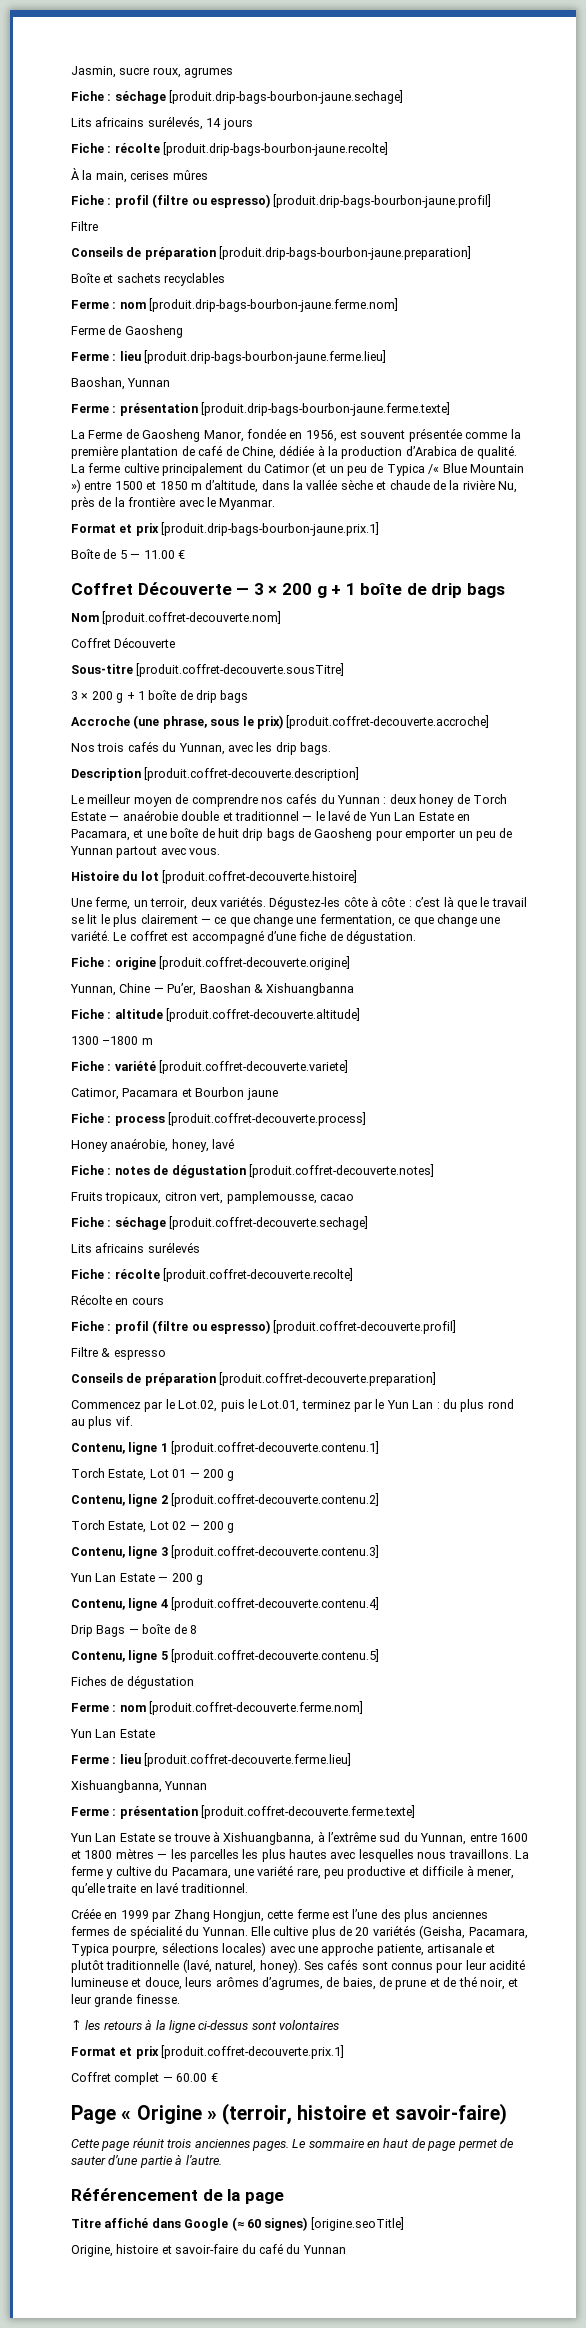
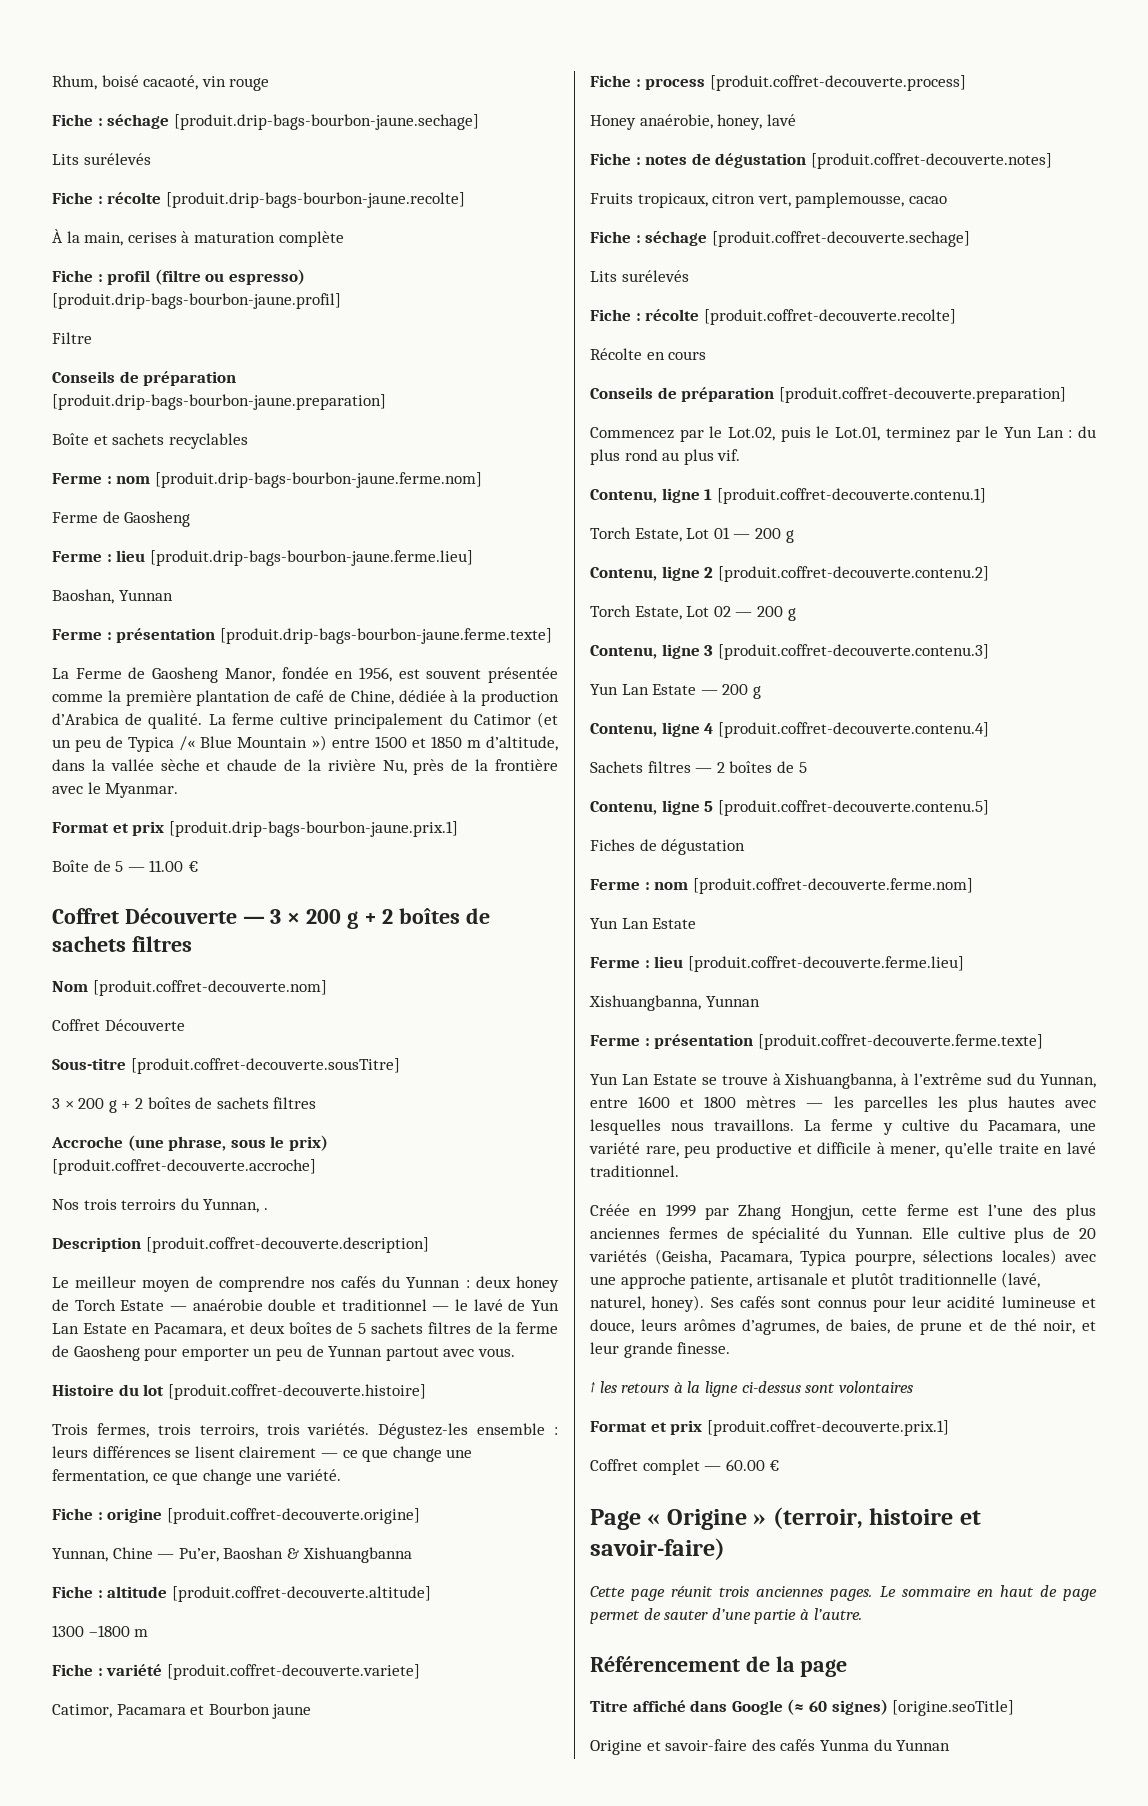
- Jasmin, sucre roux, agrumes
+ Rhum, boisé cacaoté, vin rouge
  Fiche : séchage [produit.drip-bags-bourbon-jaune.sechage]
- Lits africains surélevés, 14 jours
+ Lits surélevés
- À la main, cerises mûres
+ À la main, cerises à maturation complète
- Coffret Découverte — 3 × 200 g + 1 boîte de drip bags
+ Coffret Découverte — 3 × 200 g + 2 boîtes de sachets filtres
  Sous-titre [produit.coffret-decouverte.sousTitre]
- 3 × 200 g + 1 boîte de drip bags
+ 3 × 200 g + 2 boîtes de sachets filtres
- Nos trois cafés du Yunnan, avec les drip bags.
+ Nos trois terroirs du Yunnan, .
- Le meilleur moyen de comprendre nos cafés du Yunnan : deux honey de Torch Estate — anaérobie double et traditionnel — le lavé de Yun Lan Estate en Pacamara, et une boîte de huit drip bags de Gaosheng pour emporter un peu de Yunnan partout avec vous.
+ Le meilleur moyen de comprendre nos cafés du Yunnan : deux honey de Torch Estate — anaérobie double et traditionnel — le lavé de Yun Lan Estate en Pacamara, et deux boîtes de 5 sachets filtres de la ferme de Gaosheng pour emporter un peu de Yunnan partout avec vous.
- Une ferme, un terroir, deux variétés. Dégustez-les côte à côte : c’est là que le travail se lit le plus clairement — ce que change une fermentation, ce que change une variété. Le coffret est accompagné d’une fiche de dégustation.
+ Trois fermes, trois terroirs, trois variétés. Dégustez-les ensemble : leurs différences se lisent clairement — ce que change une fermentation, ce que change une variété.
  Fiche : séchage [produit.coffret-decouverte.sechage]
- Lits africains surélevés
+ Lits surélevés
- Fiche : profil (filtre ou espresso) [produit.coffret-decouverte.profil]
- Filtre & espresso
- Drip Bags — boîte de 8
+ Sachets filtres — 2 boîtes de 5
- Origine, histoire et savoir-faire du café du Yunnan
+ Origine et savoir-faire des cafés Yunma du Yunnan

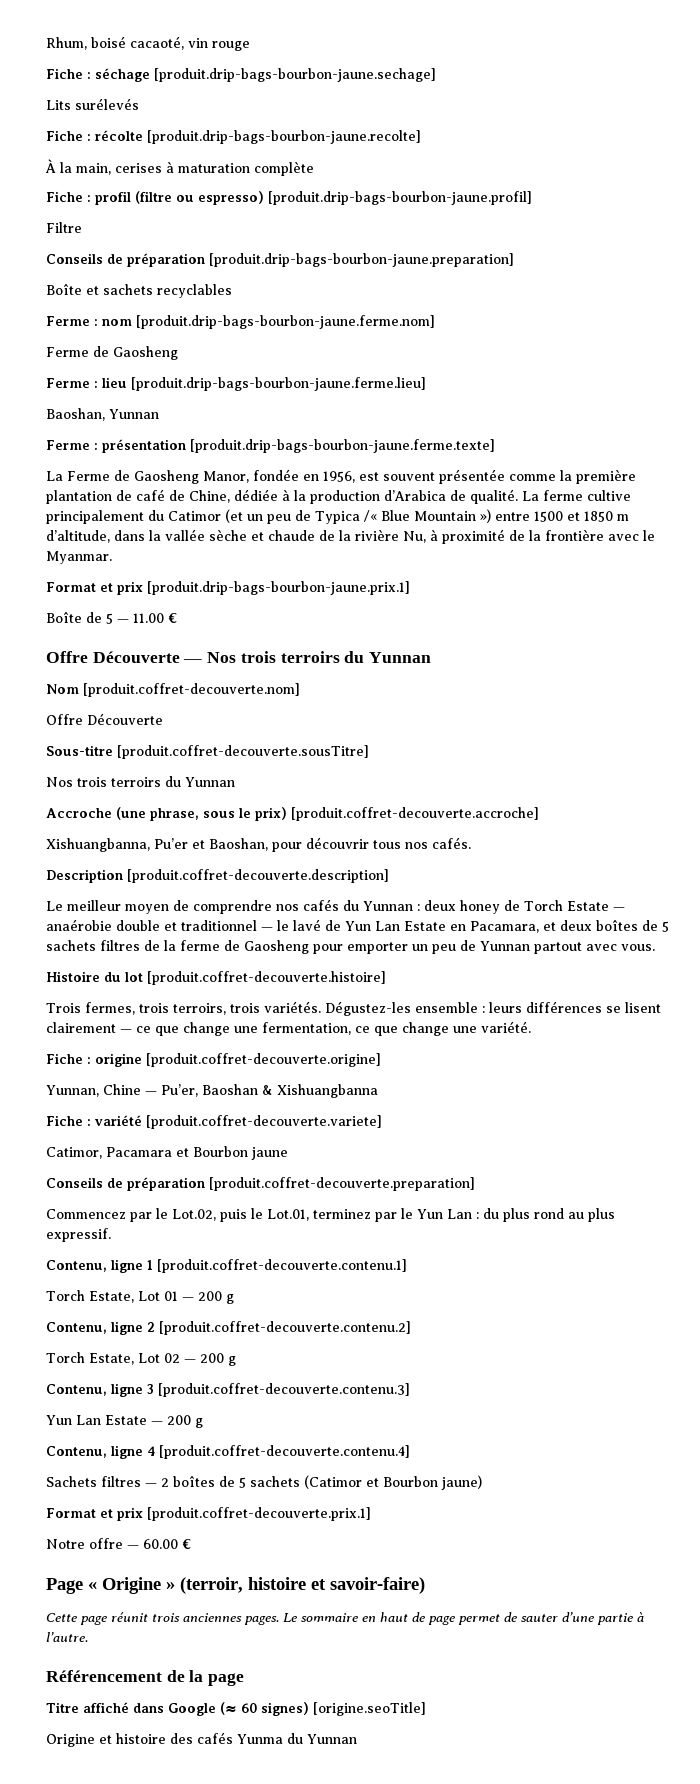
- La ferme cultive principalement du Catimor (et un peu de Typica /« Blue Mountain ») entre 1500 et 1850 m d’altitude, dans la vallée sèche et chaude de la rivière Nu, près de la frontière avec le Myanmar.
+ La ferme cultive principalement du Catimor (et un peu de Typica /« Blue Mountain ») entre 1500 et 1850 m d’altitude, dans la vallée sèche et chaude de la rivière Nu, à proximité de la frontière avec le Myanmar.
- Coffret Découverte — 3 × 200 g + 2 boîtes de sachets filtres
+ Offre Découverte — Nos trois terroirs du Yunnan
  Nom [produit.coffret-decouverte.nom]
- Coffret Découverte
+ Offre Découverte
  Sous-titre [produit.coffret-decouverte.sousTitre]
- 3 × 200 g + 2 boîtes de sachets filtres
+ Nos trois terroirs du Yunnan
- Nos trois terroirs du Yunnan, .
+ Xishuangbanna, Pu’er et Baoshan, pour découvrir tous nos cafés.
- Fiche : altitude [produit.coffret-decouverte.altitude]
- 1300 –1800 m
- Fiche : process [produit.coffret-decouverte.process]
- Honey anaérobie, honey, lavé
- Fiche : notes de dégustation [produit.coffret-decouverte.notes]
- Fruits tropicaux, citron vert, pamplemousse, cacao
- Fiche : séchage [produit.coffret-decouverte.sechage]
- Lits surélevés
- Fiche : récolte [produit.coffret-decouverte.recolte]
- Récolte en cours
- Commencez par le Lot.02, puis le Lot.01, terminez par le Yun Lan : du plus rond au plus vif.
+ Commencez par le Lot.02, puis le Lot.01, terminez par le Yun Lan : du plus rond au plus expressif.
- Sachets filtres — 2 boîtes de 5
- Contenu, ligne 5 [produit.coffret-decouverte.contenu.5]
- Fiches de dégustation
- Ferme : nom [produit.coffret-decouverte.ferme.nom]
- Yun Lan Estate
- Ferme : lieu [produit.coffret-decouverte.ferme.lieu]
- Xishuangbanna, Yunnan
- Ferme : présentation [produit.coffret-decouverte.ferme.texte]
- Yun Lan Estate se trouve à Xishuangbanna, à l’extrême sud du Yunnan, entre 1600 et 1800 mètres — les parcelles les plus hautes avec lesquelles nous travaillons. La ferme y cultive du Pacamara, une variété rare, peu productive et difficile à mener, qu’elle traite en lavé traditionnel.
- Créée en 1999 par Zhang Hongjun, cette ferme est l’une des plus anciennes fermes de spécialité du Yunnan. Elle cultive plus de 20 variétés (Geisha, Pacamara, Typica pourpre, sélections locales) avec une approche patiente, artisanale et plutôt traditionnelle (lavé, naturel, honey). Ses cafés sont connus pour leur acidité lumineuse et douce, leurs arômes d’agrumes, de baies, de prune et de thé noir, et leur grande finesse.
- ↑ les retours à la ligne ci-dessus sont volontaires
+ Sachets filtres — 2 boîtes de 5 sachets (Catimor et Bourbon jaune)
- Coffret complet — 60.00 €
+ Notre offre — 60.00 €
- Origine et savoir-faire des cafés Yunma du Yunnan
+ Origine et histoire des cafés Yunma du Yunnan

